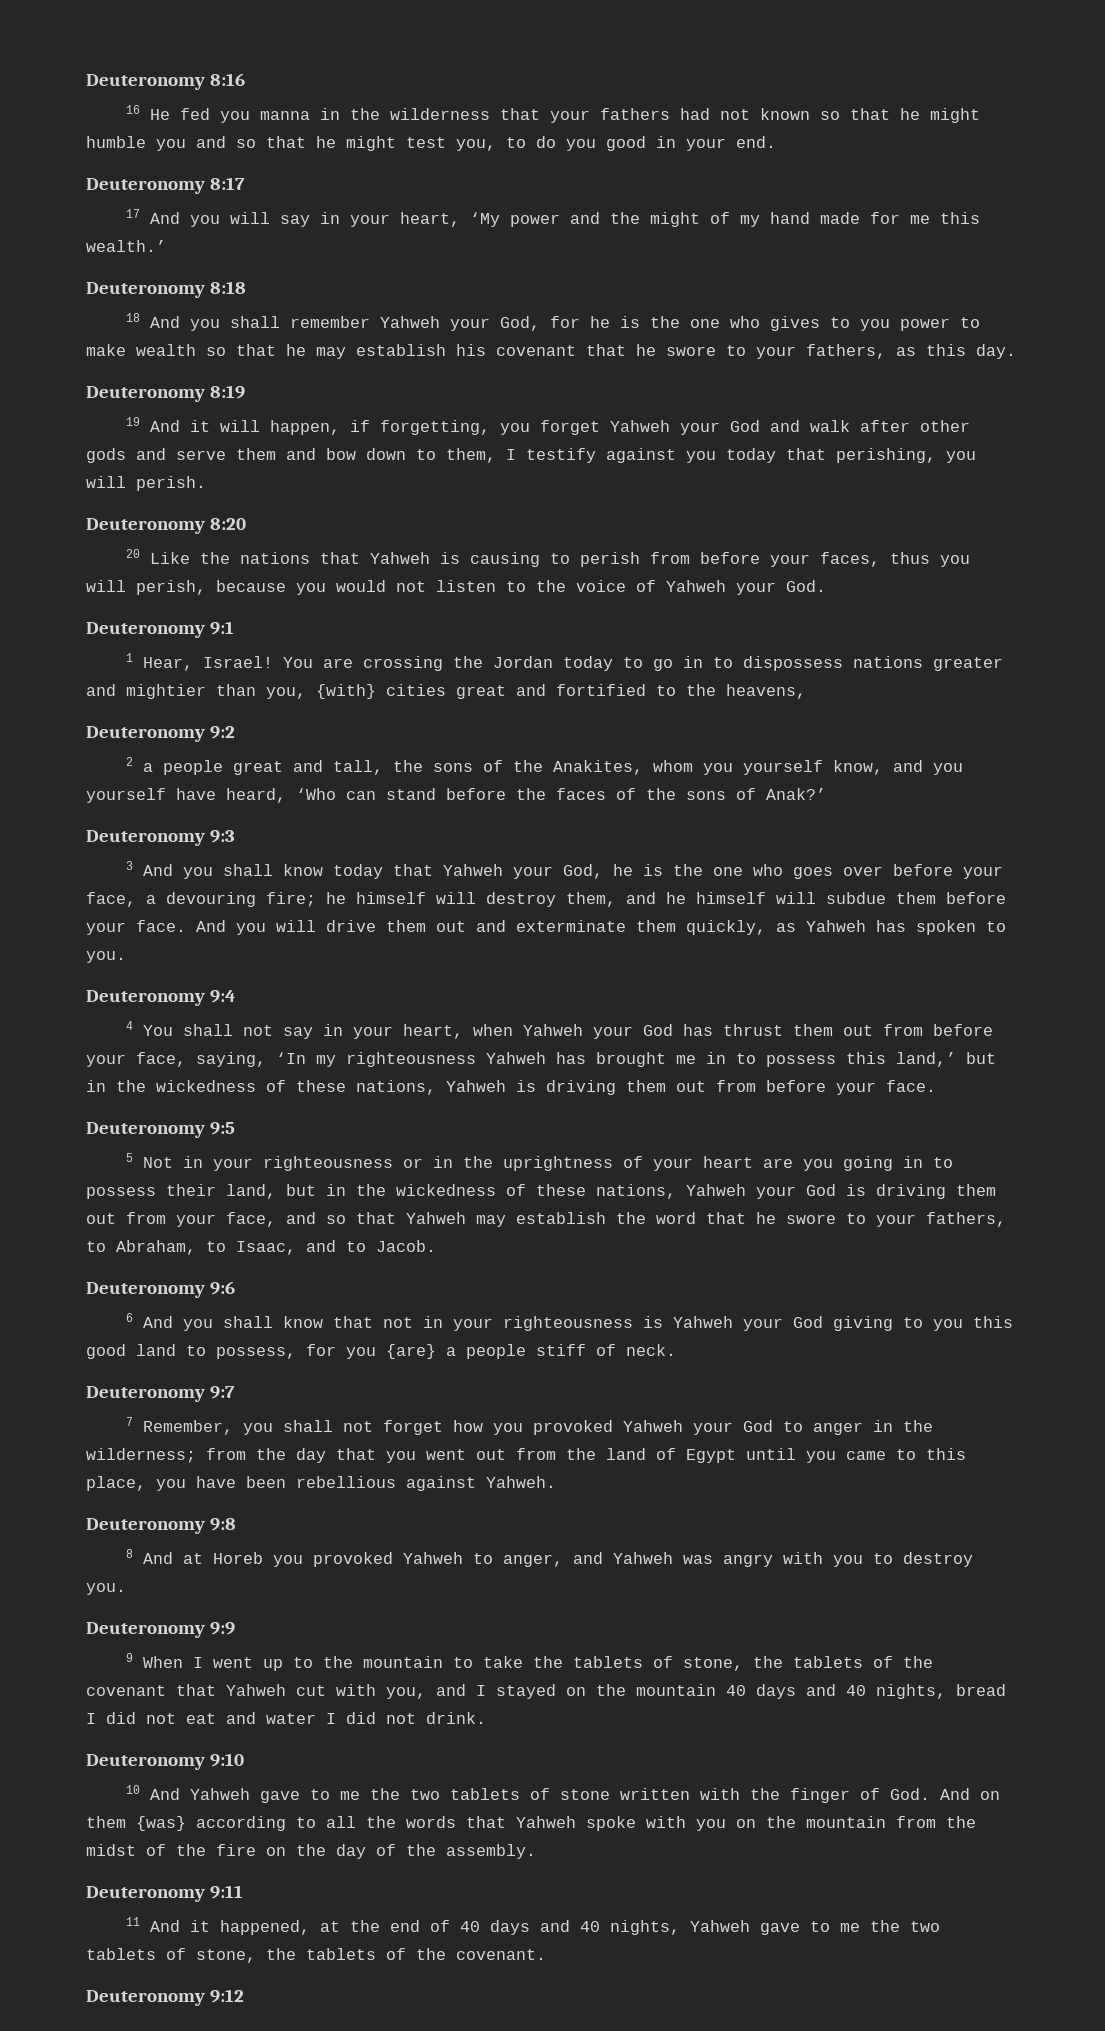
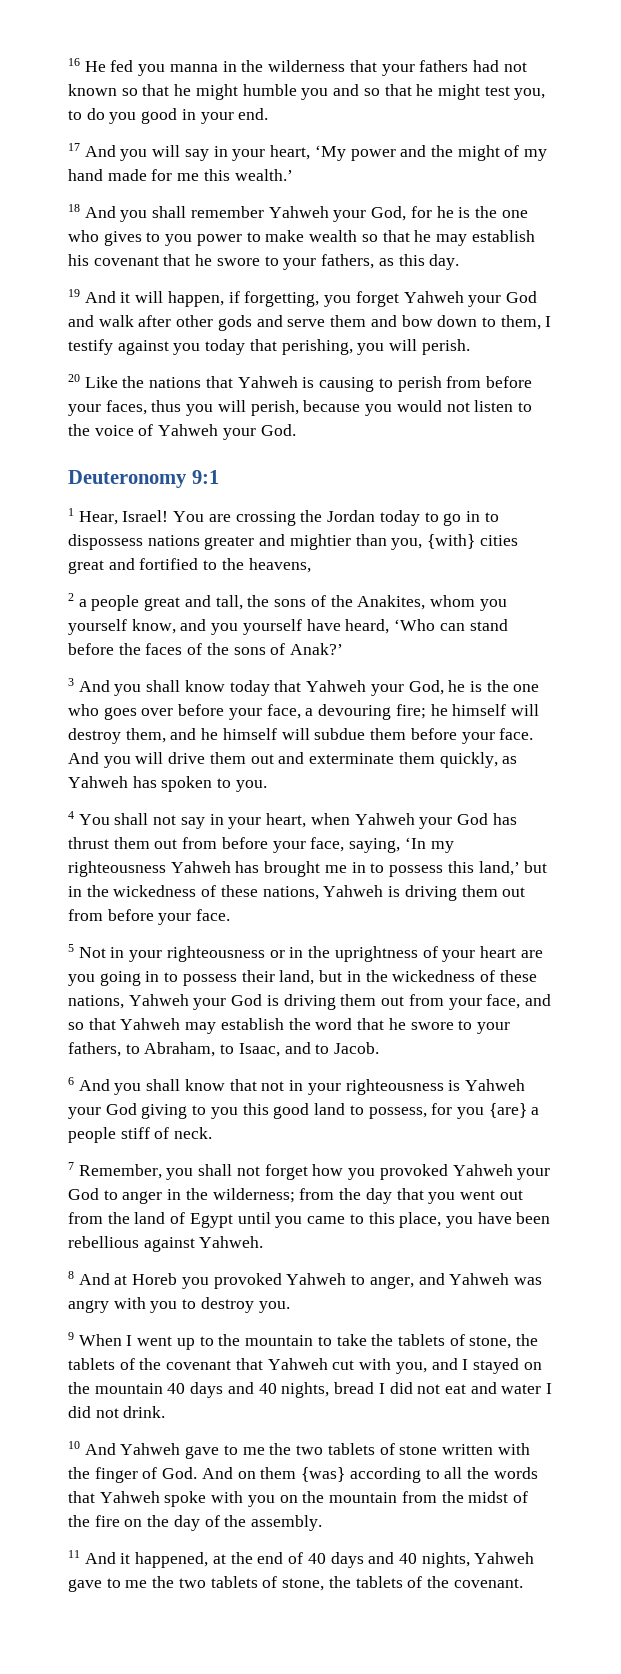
- Deuteronomy 8:16
- Deuteronomy 8:17
- Deuteronomy 8:18
- Deuteronomy 8:19
- Deuteronomy 8:20
- Deuteronomy 9:2
- Deuteronomy 9:3
- Deuteronomy 9:4
- Deuteronomy 9:5
- Deuteronomy 9:6
- Deuteronomy 9:7
- Deuteronomy 9:8
- Deuteronomy 9:9
- Deuteronomy 9:10
- Deuteronomy 9:11
- Deuteronomy 9:12

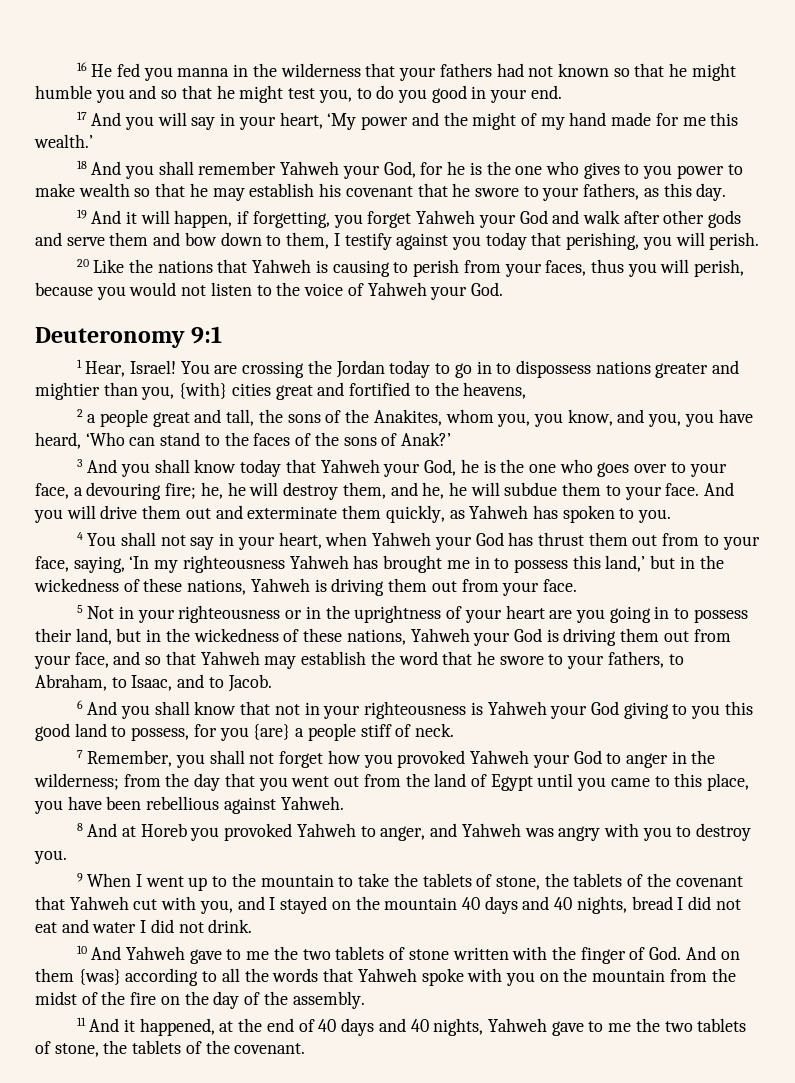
- 20 Like the nations that Yahweh is causing to perish from before your faces, thus you will perish, because you would not listen to the voice of Yahweh your God.
+ 20 Like the nations that Yahweh is causing to perish from your faces, thus you will perish, because you would not listen to the voice of Yahweh your God.
- 2 a people great and tall, the sons of the Anakites, whom you yourself know, and you yourself have heard, ‘Who can stand before the faces of the sons of Anak?’
+ 2 a people great and tall, the sons of the Anakites, whom you, you know, and you, you have heard, ‘Who can stand to the faces of the sons of Anak?’
- 3 And you shall know today that Yahweh your God, he is the one who goes over before your face, a devouring fire; he himself will destroy them, and he himself will subdue them before your face.
+ 3 And you shall know today that Yahweh your God, he is the one who goes over to your face, a devouring fire; he, he will destroy them, and he, he will subdue them to your face.
- 4 You shall not say in your heart, when Yahweh your God has thrust them out from before your face, saying, ‘In my righteousness Yahweh has brought me in to possess this land,’ but in the wickedness of these nations, Yahweh is driving them out from before your face.
+ 4 You shall not say in your heart, when Yahweh your God has thrust them out from to your face, saying, ‘In my righteousness Yahweh has brought me in to possess this land,’ but in the wickedness of these nations, Yahweh is driving them out from your face.

